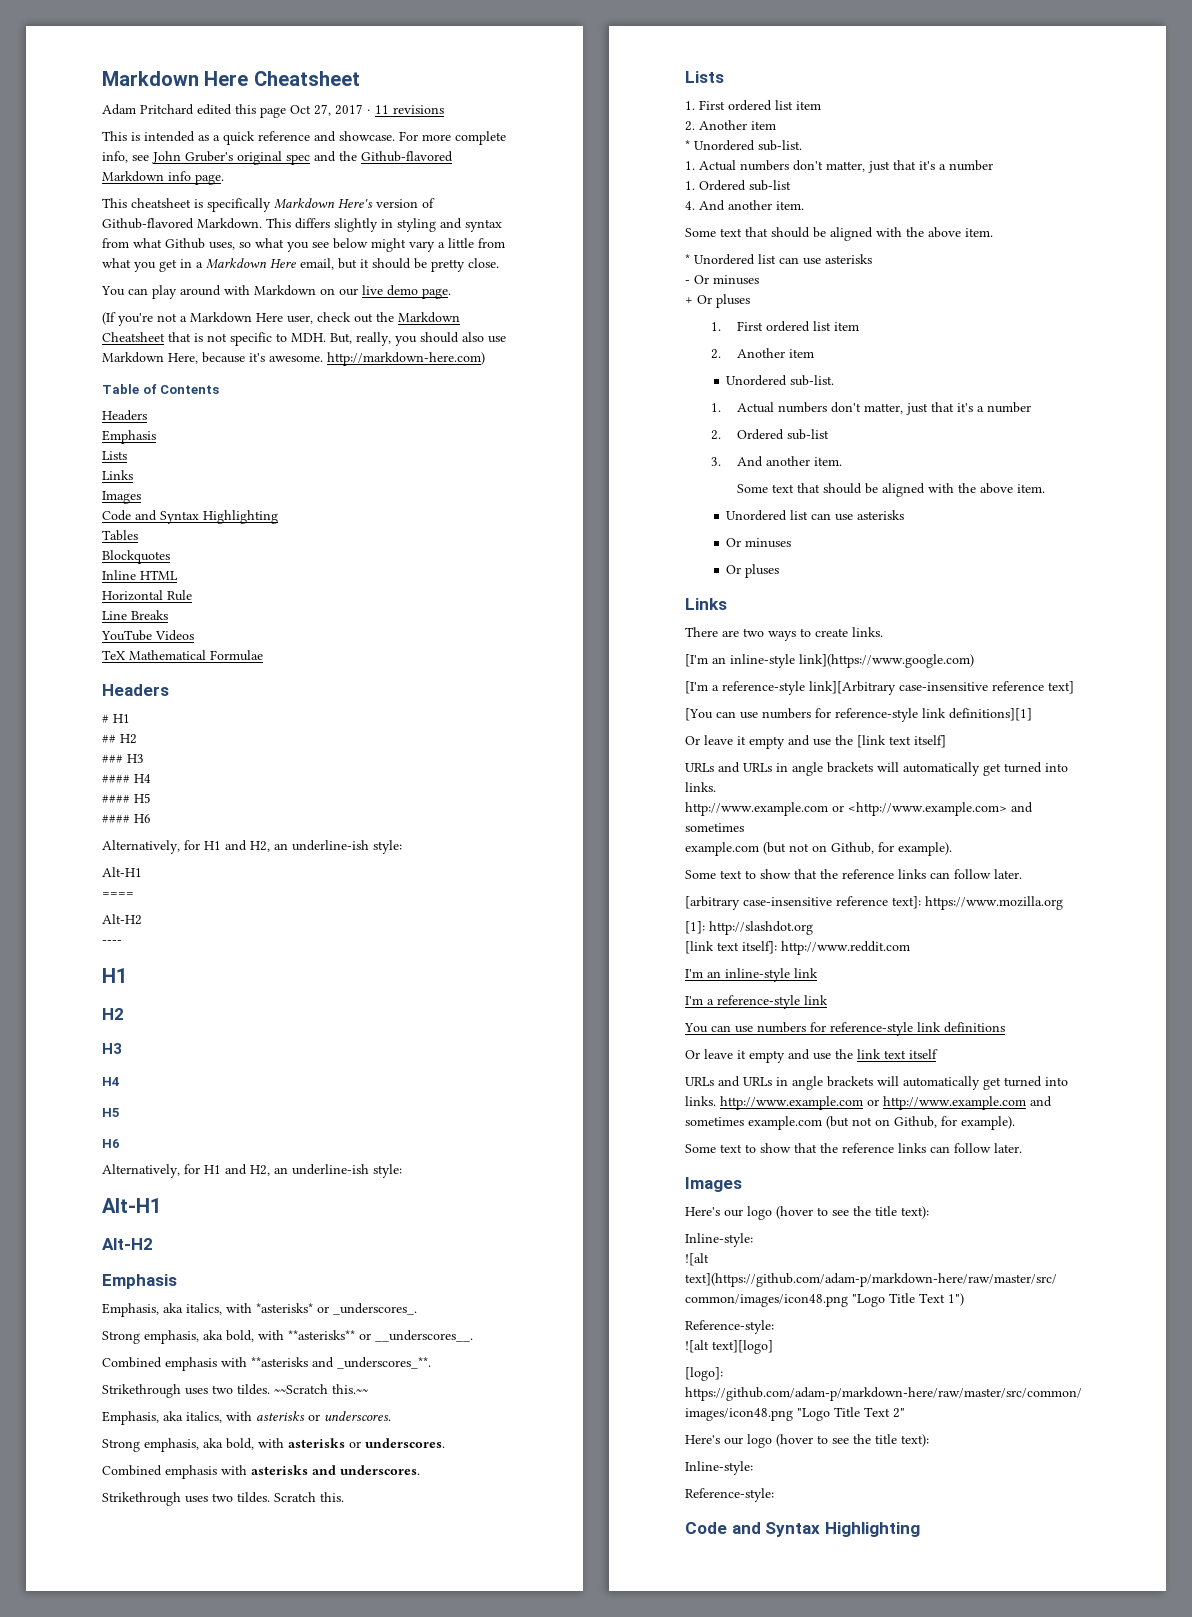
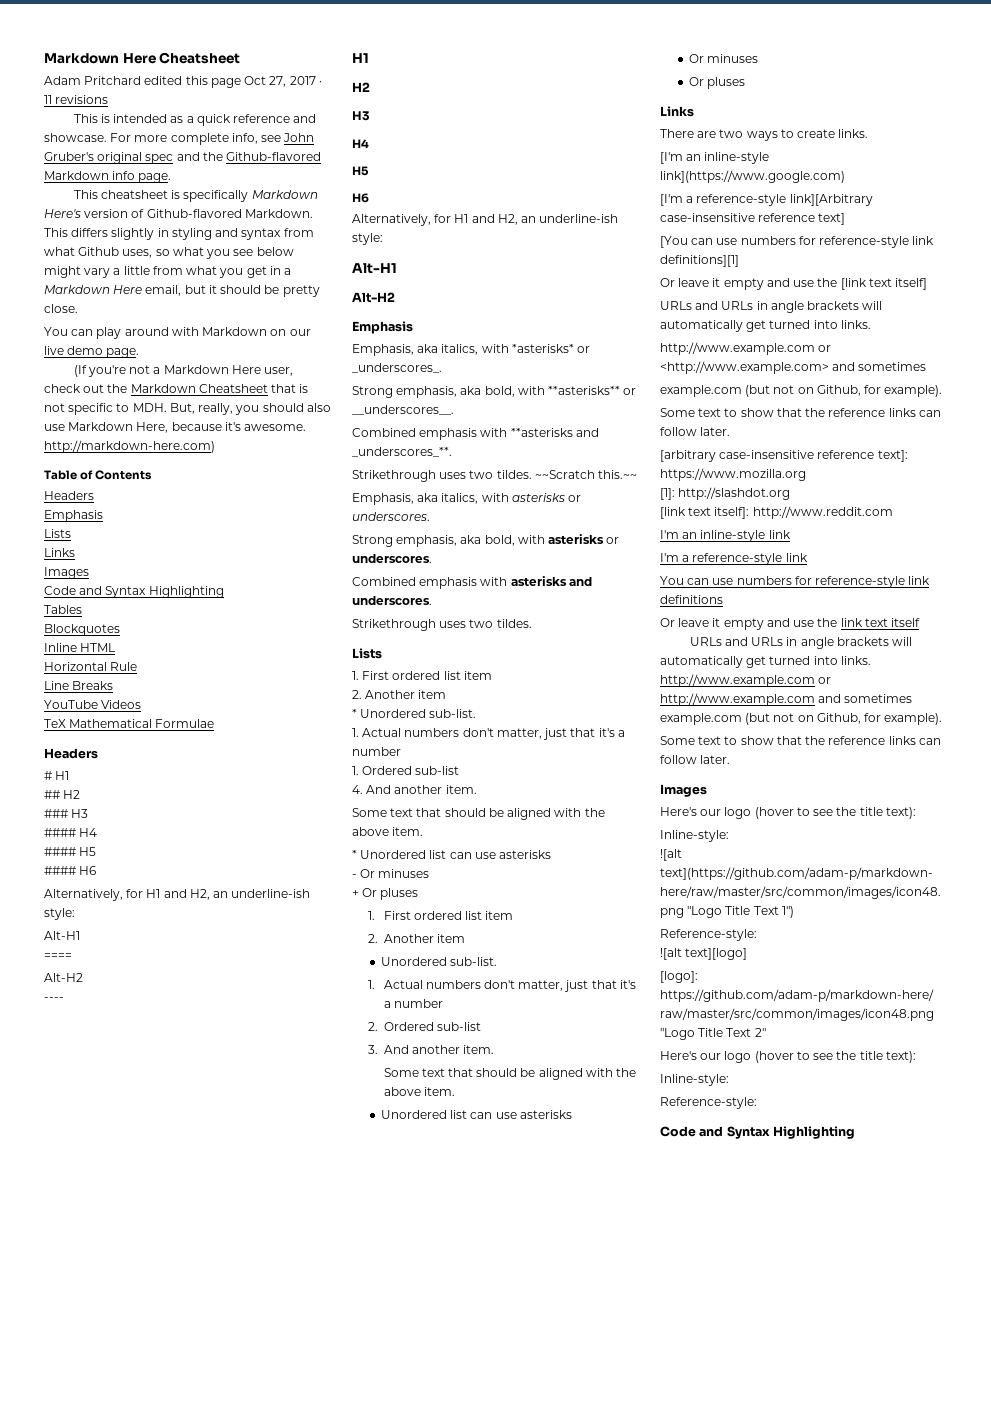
- Scratch this.

